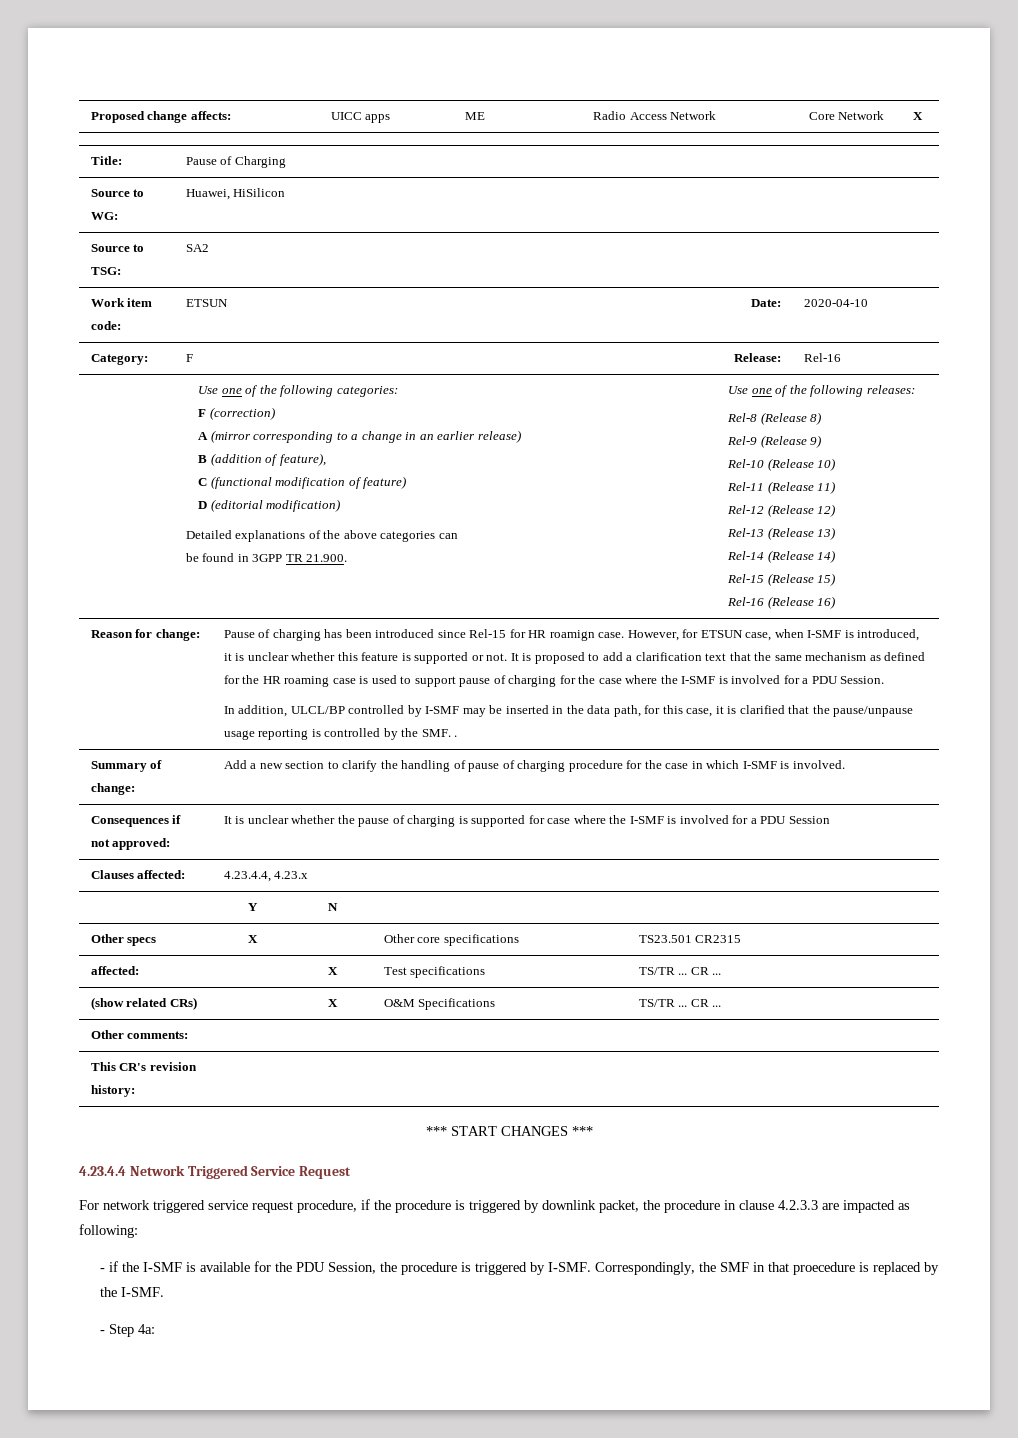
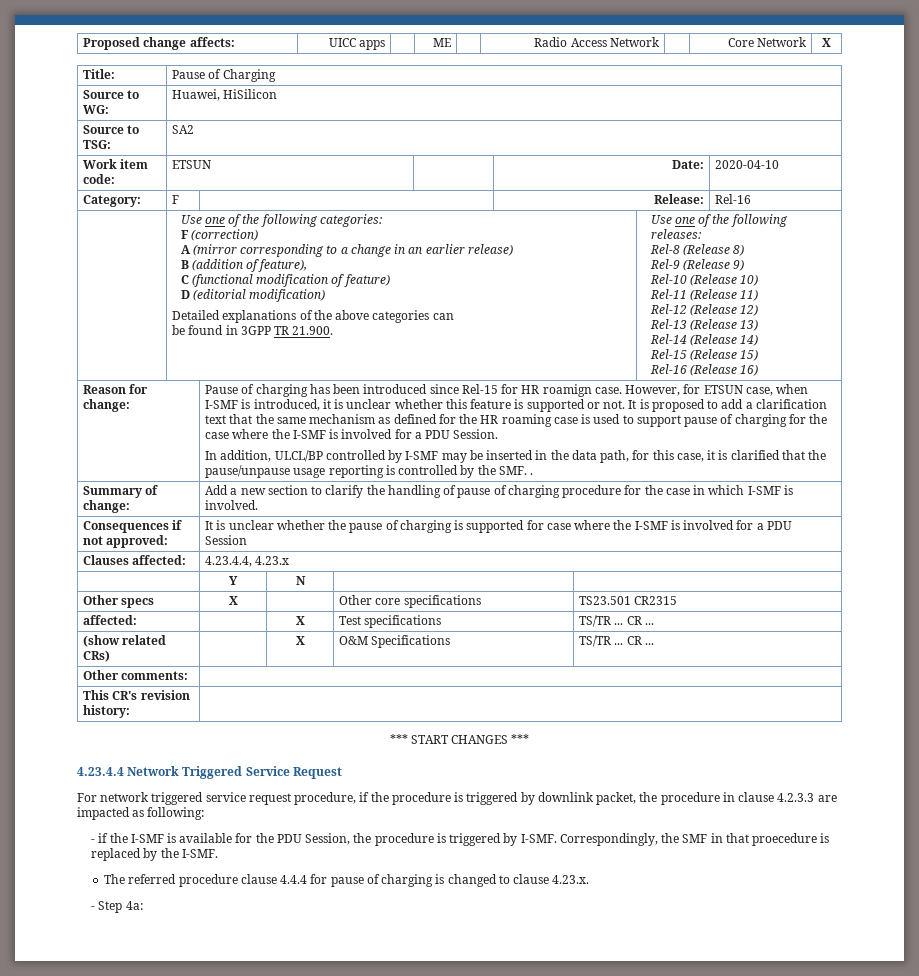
+ The referred procedure clause 4.4.4 for pause of charging is changed to clause 4.23.x.

